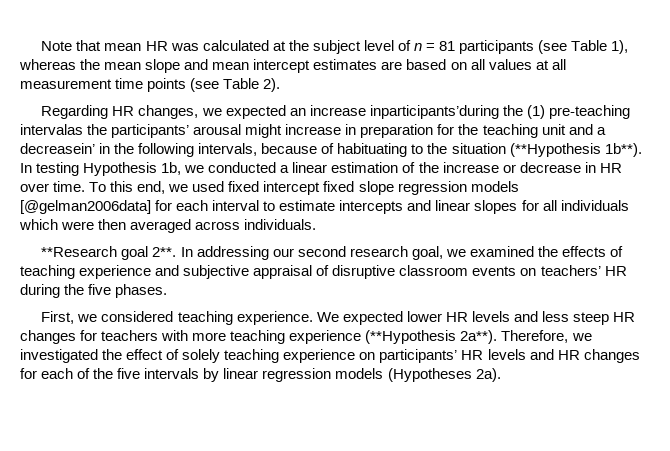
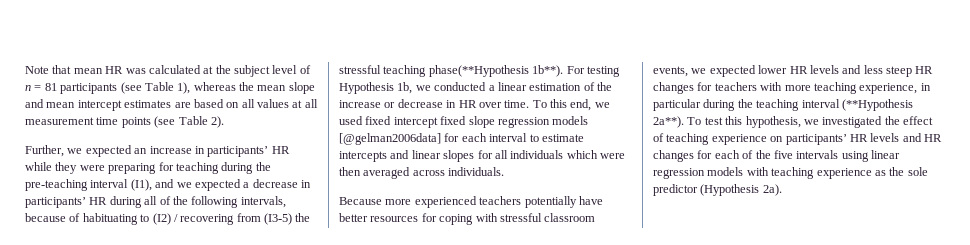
- Regarding HR changes, we expected an increase inparticipants’during the (1) pre-teaching intervalas the participants’ arousal might increase in preparation for the teaching unit and a decreasein’ in the following intervals, because of habituating to the situation (**Hypothesis 1b**). In testing Hypothesis 1b, we conducted a linear estimation of the increase or decrease in HR over time.
+ Further, we expected an increase in participants’ HR while they were preparing for teaching during the pre-teaching interval (I1), and we expected a decrease in participants’ HR during all of the following intervals, because of habituating to (I2) / recovering from (I3-5) the stressful teaching phase(**Hypothesis 1b**). For testing Hypothesis 1b, we conducted a linear estimation of the increase or decrease in HR over time.
- **Research goal 2**. In addressing our second research goal, we examined the effects of teaching experience and subjective appraisal of disruptive classroom events on teachers’ HR during the five phases.
- First, we considered teaching experience. We expected lower HR levels and less steep HR changes for teachers with more teaching experience (**Hypothesis 2a**). Therefore, we investigated the effect of solely teaching experience on participants’ HR levels and HR changes for each of the five intervals by linear regression models (Hypotheses 2a).
+ Because more experienced teachers potentially have better resources for coping with stressful classroom events, we expected lower HR levels and less steep HR changes for teachers with more teaching experience, in particular during the teaching interval (**Hypothesis 2a**). To test this hypothesis, we investigated the effect of teaching experience on participants’ HR levels and HR changes for each of the five intervals using linear regression models with teaching experience as the sole predictor (Hypothesis 2a).

